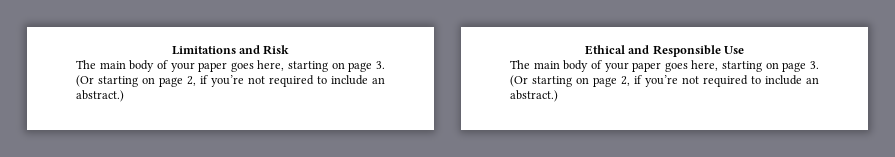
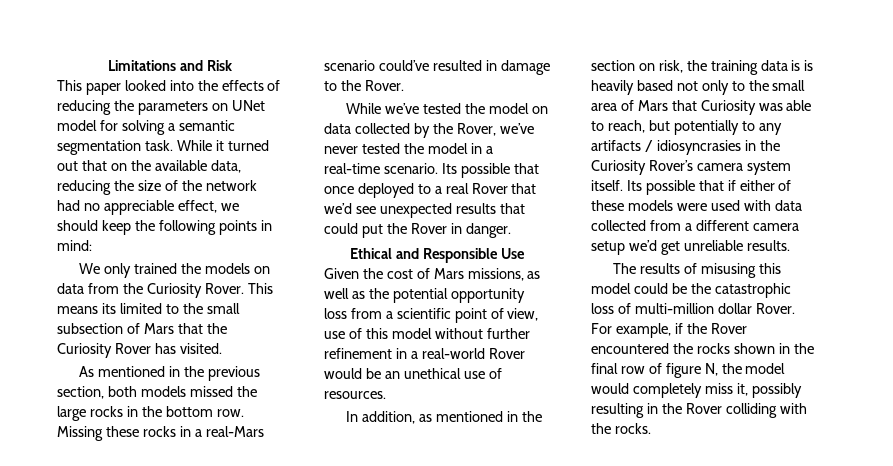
  Limitations and Risk
- The main body of your paper goes here, starting on page 3. (Or starting on page 2, if you’re not required to include an abstract.)
+ This paper looked into the effects of reducing the parameters on UNet model for solving a semantic segmentation task. While it turned out that on the available data, reducing the size of the network had no appreciable effect, we should keep the following points in mind:
+ We only trained the models on data from the Curiosity Rover. This means its limited to the small subsection of Mars that the Curiosity Rover has visited.
+ As mentioned in the previous section, both models missed the large rocks in the bottom row. Missing these rocks in a real-Mars scenario could’ve resulted in damage to the Rover.
+ While we’ve tested the model on data collected by the Rover, we’ve never tested the model in a real-time scenario. Its possible that once deployed to a real Rover that we’d see unexpected results that could put the Rover in danger.
  Ethical and Responsible Use
- The main body of your paper goes here, starting on page 3. (Or starting on page 2, if you’re not required to include an abstract.)
+ Given the cost of Mars missions, as well as the potential opportunity loss from a scientific point of view, use of this model without further refinement in a real-world Rover would be an unethical use of resources.
+ In addition, as mentioned in the section on risk, the training data is is heavily based not only to the small area of Mars that Curiosity was able to reach, but potentially to any artifacts / idiosyncrasies in the Curiosity Rover’s camera system itself. Its possible that if either of these models were used with data collected from a different camera setup we’d get unreliable results.
+ The results of misusing this model could be the catastrophic loss of multi-million dollar Rover. For example, if the Rover encountered the rocks shown in the final row of figure N, the model would completely miss it, possibly resulting in the Rover colliding with the rocks.

